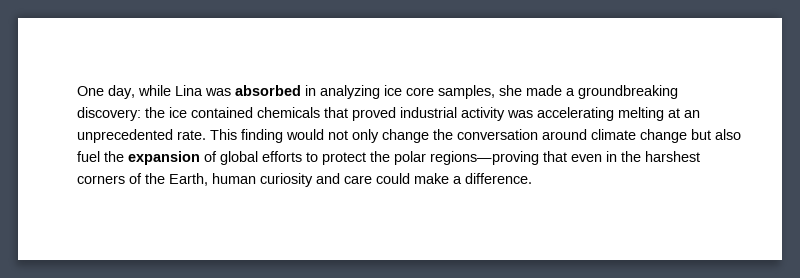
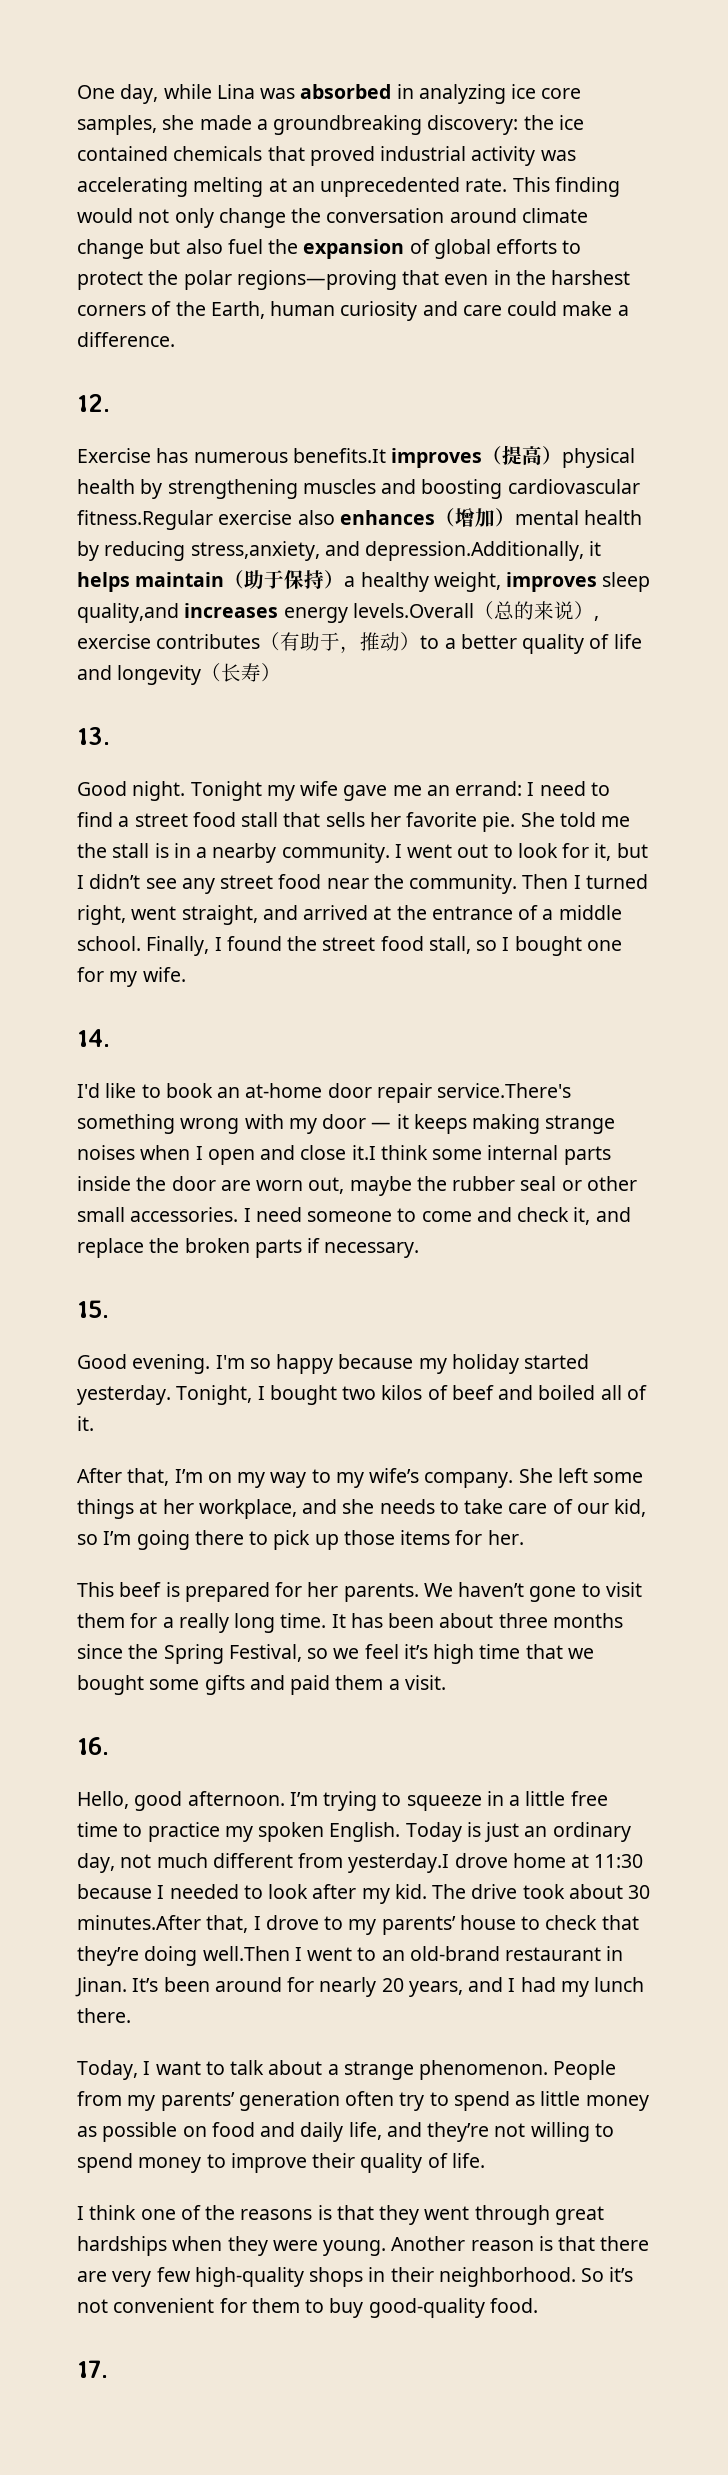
+ 12.
+ Exercise has numerous benefits.It improves（提高）physical health by strengthening muscles and boosting cardiovascular fitness.Regular exercise also enhances（增加）mental health by reducing stress,anxiety, and depression.Additionally, it helps maintain（助于保持）a healthy weight, improves sleep quality,and increases energy levels.Overall（总的来说）, exercise contributes（有助于，推动）to a better quality of life and longevity（长寿）
+ 13.
+ Good night. Tonight my wife gave me an errand: I need to find a street food stall that sells her favorite pie. She told me the stall is in a nearby community. I went out to look for it, but I didn’t see any street food near the community. Then I turned right, went straight, and arrived at the entrance of a middle school. Finally, I found the street food stall, so I bought one for my wife.
+ 14.
+ I'd like to book an at-home door repair service.There's something wrong with my door — it keeps making strange noises when I open and close it.I think some internal parts inside the door are worn out, maybe the rubber seal or other small accessories. I need someone to come and check it, and replace the broken parts if necessary.
+ 15.
+ Good evening. I'm so happy because my holiday started yesterday. Tonight, I bought two kilos of beef and boiled all of it.
+ After that, I’m on my way to my wife’s company. She left some things at her workplace, and she needs to take care of our kid, so I’m going there to pick up those items for her.
+ This beef is prepared for her parents. We haven’t gone to visit them for a really long time. It has been about three months since the Spring Festival, so we feel it’s high time that we bought some gifts and paid them a visit.
+ 16.
+ Hello, good afternoon. I’m trying to squeeze in a little free time to practice my spoken English. Today is just an ordinary day, not much different from yesterday.I drove home at 11:30 because I needed to look after my kid. The drive took about 30 minutes.After that, I drove to my parents’ house to check that they’re doing well.Then I went to an old-brand restaurant in Jinan. It’s been around for nearly 20 years, and I had my lunch there.
+ Today, I want to talk about a strange phenomenon. People from my parents’ generation often try to spend as little money as possible on food and daily life, and they’re not willing to spend money to improve their quality of life.
+ I think one of the reasons is that they went through great hardships when they were young. Another reason is that there are very few high-quality shops in their neighborhood. So it’s not convenient for them to buy good-quality food.
+ 17.

